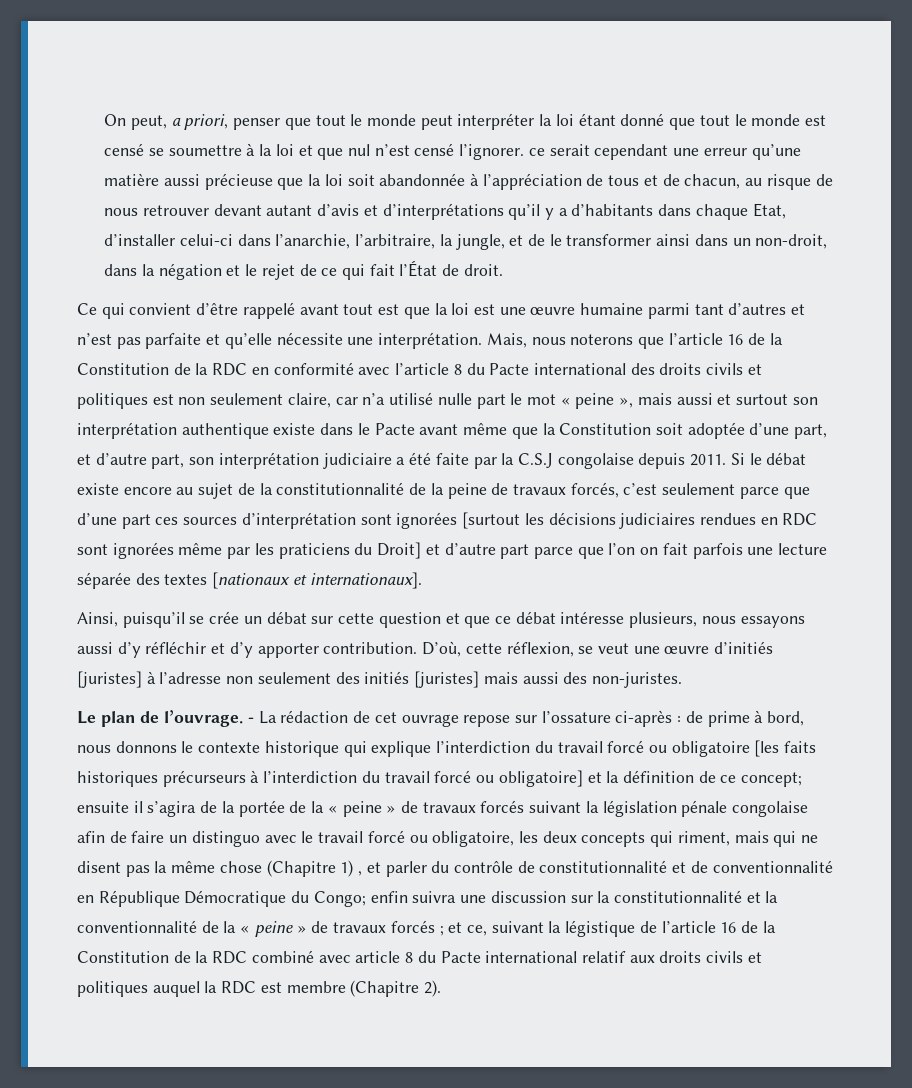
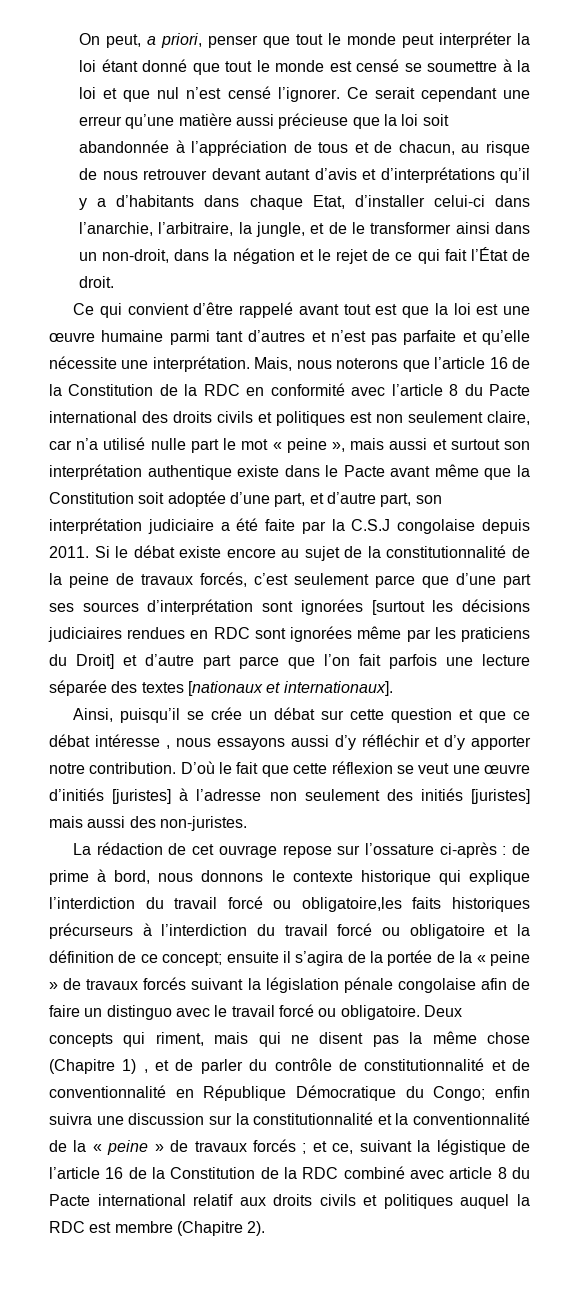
- On peut, a priori, penser que tout le monde peut interpréter la loi étant donné que tout le monde est censé se soumettre à la loi et que nul n’est censé l’ignorer. ce serait cependant une erreur qu’une matière aussi précieuse que la loi soit abandonnée à l’appréciation de tous et de chacun, au risque de nous retrouver devant autant d’avis et d’interprétations qu’il y a d’habitants dans chaque Etat, d’installer celui-ci dans l’anarchie, l’arbitraire, la jungle, et de le transformer ainsi dans un non-droit, dans la négation et le rejet de ce qui fait l’État de droit.
+ On peut, a priori, penser que tout le monde peut interpréter la loi étant donné que tout le monde est censé se soumettre à la loi et que nul n’est censé l’ignorer. Ce serait cependant une erreur qu’une matière aussi précieuse que la loi soit abandonnée à l’appréciation de tous et de chacun, au risque de nous retrouver devant autant d’avis et d’interprétations qu’il y a d’habitants dans chaque Etat, d’installer celui-ci dans l’anarchie, l’arbitraire, la jungle, et de le transformer ainsi dans un non-droit, dans la négation et le rejet de ce qui fait l’État de droit.
- Si le débat existe encore au sujet de la constitutionnalité de la peine de travaux forcés, c’est seulement parce que d’une part ces sources d’interprétation sont ignorées [surtout les décisions judiciaires rendues en RDC sont ignorées même par les praticiens du Droit] et d’autre part parce que l’on on fait parfois une lecture séparée des textes [nationaux et internationaux].
+ Si le débat existe encore au sujet de la constitutionnalité de la peine de travaux forcés, c’est seulement parce que d’une part ses sources d’interprétation sont ignorées [surtout les décisions judiciaires rendues en RDC sont ignorées même par les praticiens du Droit] et d’autre part parce que l’on fait parfois une lecture séparée des textes [nationaux et internationaux].
- Ainsi, puisqu’il se crée un débat sur cette question et que ce débat intéresse plusieurs, nous essayons aussi d’y réfléchir et d’y apporter contribution. D’où, cette réflexion, se veut une œuvre d’initiés [juristes] à l’adresse non seulement des initiés [juristes] mais aussi des non-juristes.
+ Ainsi, puisqu’il se crée un débat sur cette question et que ce débat intéresse , nous essayons aussi d’y réfléchir et d’y apporter notre contribution. D’où le fait que cette réflexion se veut une œuvre d’initiés [juristes] à l’adresse non seulement des initiés [juristes] mais aussi des non-juristes.
- Le plan de l’ouvrage. - La rédaction de cet ouvrage repose sur l’ossature ci-après :
+ La rédaction de cet ouvrage repose sur l’ossature ci-après :
- de prime à bord, nous donnons le contexte historique qui explique l’interdiction du travail forcé ou obligatoire [les faits historiques précurseurs à l’interdiction du travail forcé ou obligatoire] et la définition de ce concept;
+ de prime à bord, nous donnons le contexte historique qui explique l’interdiction du travail forcé ou obligatoire,les faits historiques précurseurs à l’interdiction du travail forcé ou obligatoire et la définition de ce concept;
- ensuite il s’agira de la portée de la « peine » de travaux forcés suivant la législation pénale congolaise afin de faire un distinguo avec le travail forcé ou obligatoire, les deux concepts qui riment, mais qui ne disent pas la même chose (Chapitre 1) , et parler du contrôle de constitutionnalité et de conventionnalité en République Démocratique du Congo;
+ ensuite il s’agira de la portée de la « peine » de travaux forcés suivant la législation pénale congolaise afin de faire un distinguo avec le travail forcé ou obligatoire. Deux concepts qui riment, mais qui ne disent pas la même chose (Chapitre 1) , et de parler du contrôle de constitutionnalité et de conventionnalité en République Démocratique du Congo;

